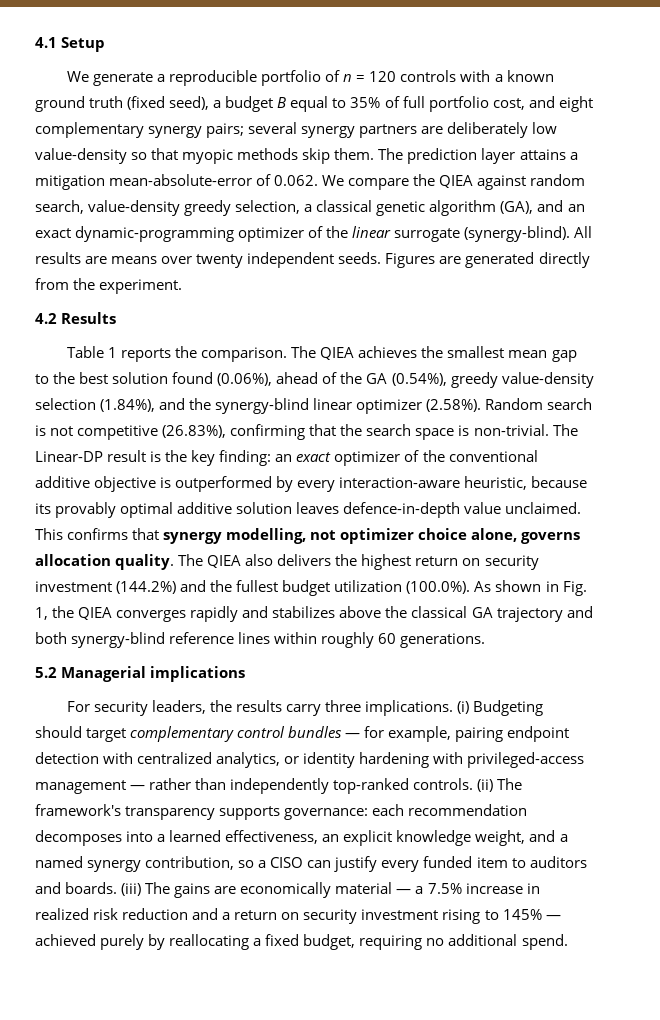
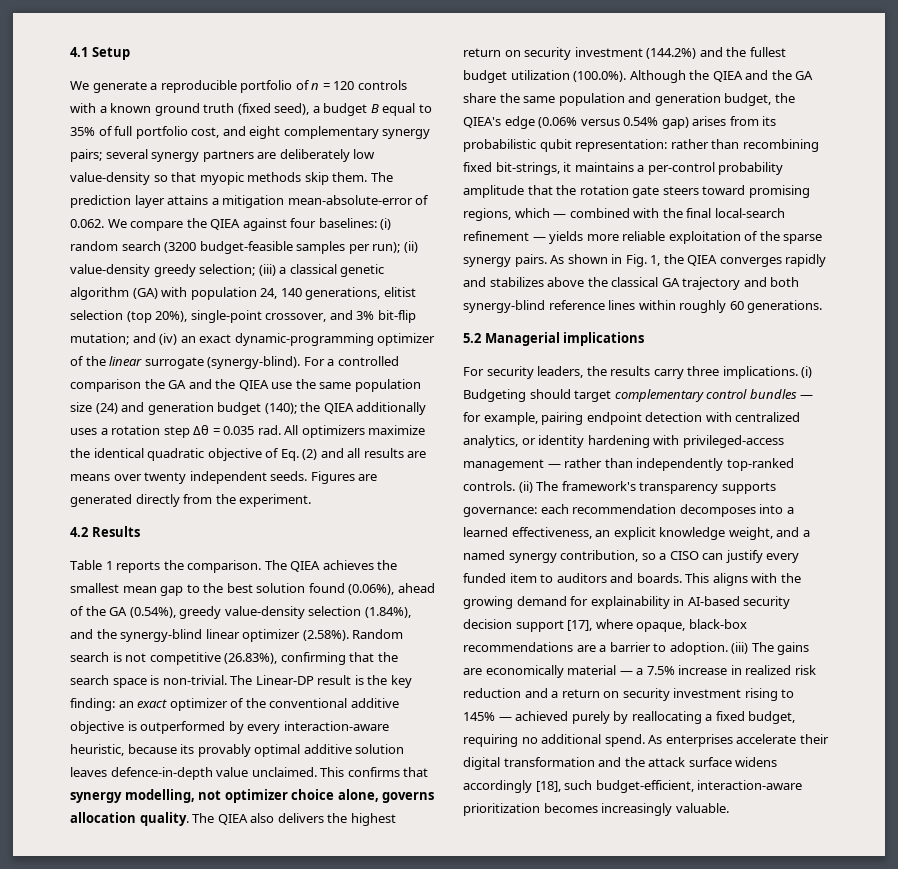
- The prediction layer attains a mitigation mean-absolute-error of 0.062. We compare the QIEA against random search, value-density greedy selection, a classical genetic algorithm (GA), and an exact dynamic-programming optimizer of the linear surrogate (synergy-blind).
+ The prediction layer attains a mitigation mean-absolute-error of 0.062. We compare the QIEA against four baselines: (i) random search (3200 budget-feasible samples per run); (ii) value-density greedy selection; (iii) a classical genetic algorithm (GA) with population 24, 140 generations, elitist selection (top 20%), single-point crossover, and 3% bit-flip mutation; and (iv) an exact dynamic-programming optimizer of the linear surrogate (synergy-blind).
- All results are means over twenty independent seeds.
+ For a controlled comparison the GA and the QIEA use the same population size (24) and generation budget (140); the QIEA additionally uses a rotation step Δθ = 0.035 rad. All optimizers maximize the identical quadratic objective of Eq. (2) and all results are means over twenty independent seeds.
- The QIEA also delivers the highest return on security investment (144.2%) and the fullest budget utilization (100.0%). As shown in Fig. 1, the QIEA converges rapidly and stabilizes above the classical GA trajectory and both synergy-blind reference lines within roughly 60 generations.
+ The QIEA also delivers the highest return on security investment (144.2%) and the fullest budget utilization (100.0%). Although the QIEA and the GA share the same population and generation budget, the QIEA's edge (0.06% versus 0.54% gap) arises from its probabilistic qubit representation: rather than recombining fixed bit-strings, it maintains a per-control probability amplitude that the rotation gate steers toward promising regions, which — combined with the final local-search refinement — yields more reliable exploitation of the sparse synergy pairs. As shown in Fig. 1, the QIEA converges rapidly and stabilizes above the classical GA trajectory and both synergy-blind reference lines within roughly 60 generations.
+ This aligns with the growing demand for explainability in AI-based security decision support [17], where opaque, black-box recommendations are a barrier to adoption.
+ As enterprises accelerate their digital transformation and the attack surface widens accordingly [18], such budget-efficient, interaction-aware prioritization becomes increasingly valuable.

